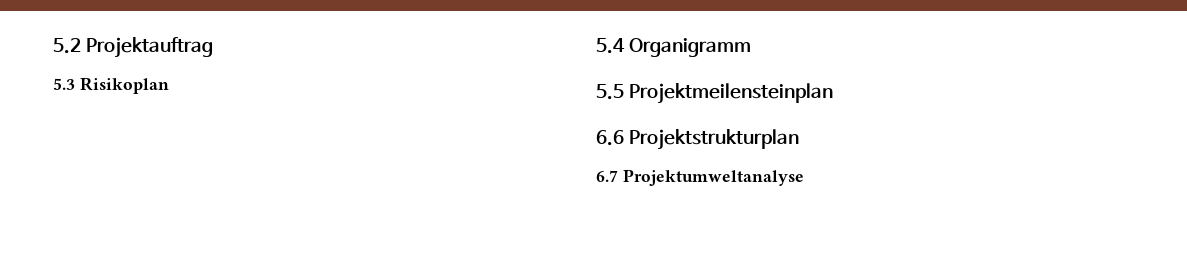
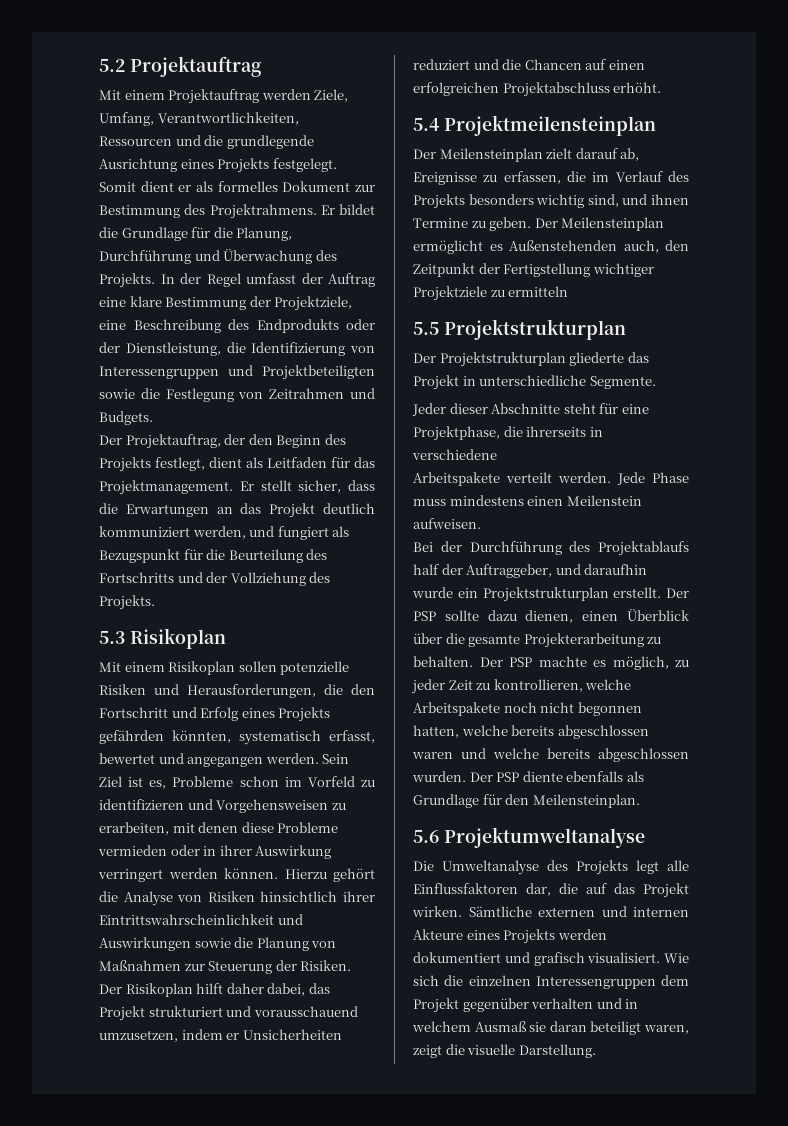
+ Mit einem Projektauftrag werden Ziele, Umfang, Verantwortlichkeiten, Ressourcen und die grundlegende Ausrichtung eines Projekts festgelegt. Somit dient er als formelles Dokument zur Bestimmung des Projektrahmens. Er bildet die Grundlage für die Planung, Durchführung und Überwachung des Projekts. In der Regel umfasst der Auftrag eine klare Bestimmung der Projektziele, eine Beschreibung des Endprodukts oder der Dienstleistung, die Identifizierung von Interessengruppen und Projektbeteiligten sowie die Festlegung von Zeitrahmen und Budgets.
+ Der Projektauftrag, der den Beginn des Projekts festlegt, dient als Leitfaden für das Projektmanagement. Er stellt sicher, dass die Erwartungen an das Projekt deutlich kommuniziert werden, und fungiert als Bezugspunkt für die Beurteilung des Fortschritts und der Vollziehung des Projekts.
  5.3 Risikoplan
- 5.4 Organigramm
+ Mit einem Risikoplan sollen potenzielle Risiken und Herausforderungen, die den Fortschritt und Erfolg eines Projekts gefährden könnten, systematisch erfasst, bewertet und angegangen werden. Sein Ziel ist es, Probleme schon im Vorfeld zu identifizieren und Vorgehensweisen zu erarbeiten, mit denen diese Probleme vermieden oder in ihrer Auswirkung verringert werden können. Hierzu gehört die Analyse von Risiken hinsichtlich ihrer Eintrittswahrscheinlichkeit und Auswirkungen sowie die Planung von Maßnahmen zur Steuerung der Risiken. Der Risikoplan hilft daher dabei, das Projekt strukturiert und vorausschauend umzusetzen, indem er Unsicherheiten reduziert und die Chancen auf einen erfolgreichen Projektabschluss erhöht.
+ 5.4 Projektmeilensteinplan
+ Der Meilensteinplan zielt darauf ab, Ereignisse zu erfassen, die im Verlauf des Projekts besonders wichtig sind, und ihnen Termine zu geben. Der Meilensteinplan ermöglicht es Außenstehenden auch, den Zeitpunkt der Fertigstellung wichtiger Projektziele zu ermitteln
- 5.5 Projektmeilensteinplan
- 6.6 Projektstrukturplan
+ 5.5 Projektstrukturplan
- 6.7 Projektumweltanalyse
+ Der Projektstrukturplan gliederte das Projekt in unterschiedliche Segmente.
+ Jeder dieser Abschnitte steht für eine Projektphase, die ihrerseits in verschiedene
+ Arbeitspakete verteilt werden. Jede Phase muss mindestens einen Meilenstein aufweisen.
+ Bei der Durchführung des Projektablaufs half der Auftraggeber, und daraufhin wurde ein Projektstrukturplan erstellt. Der PSP sollte dazu dienen, einen Überblick über die gesamte Projekterarbeitung zu behalten. Der PSP machte es möglich, zu jeder Zeit zu kontrollieren, welche Arbeitspakete noch nicht begonnen hatten, welche bereits abgeschlossen waren und welche bereits abgeschlossen wurden. Der PSP diente ebenfalls als Grundlage für den Meilensteinplan.
+ 5.6 Projektumweltanalyse
+ Die Umweltanalyse des Projekts legt alle Einflussfaktoren dar, die auf das Projekt wirken. Sämtliche externen und internen Akteure eines Projekts werden dokumentiert und grafisch visualisiert. Wie sich die einzelnen Interessengruppen dem Projekt gegenüber verhalten und in welchem Ausmaß sie daran beteiligt waren, zeigt die visuelle Darstellung.

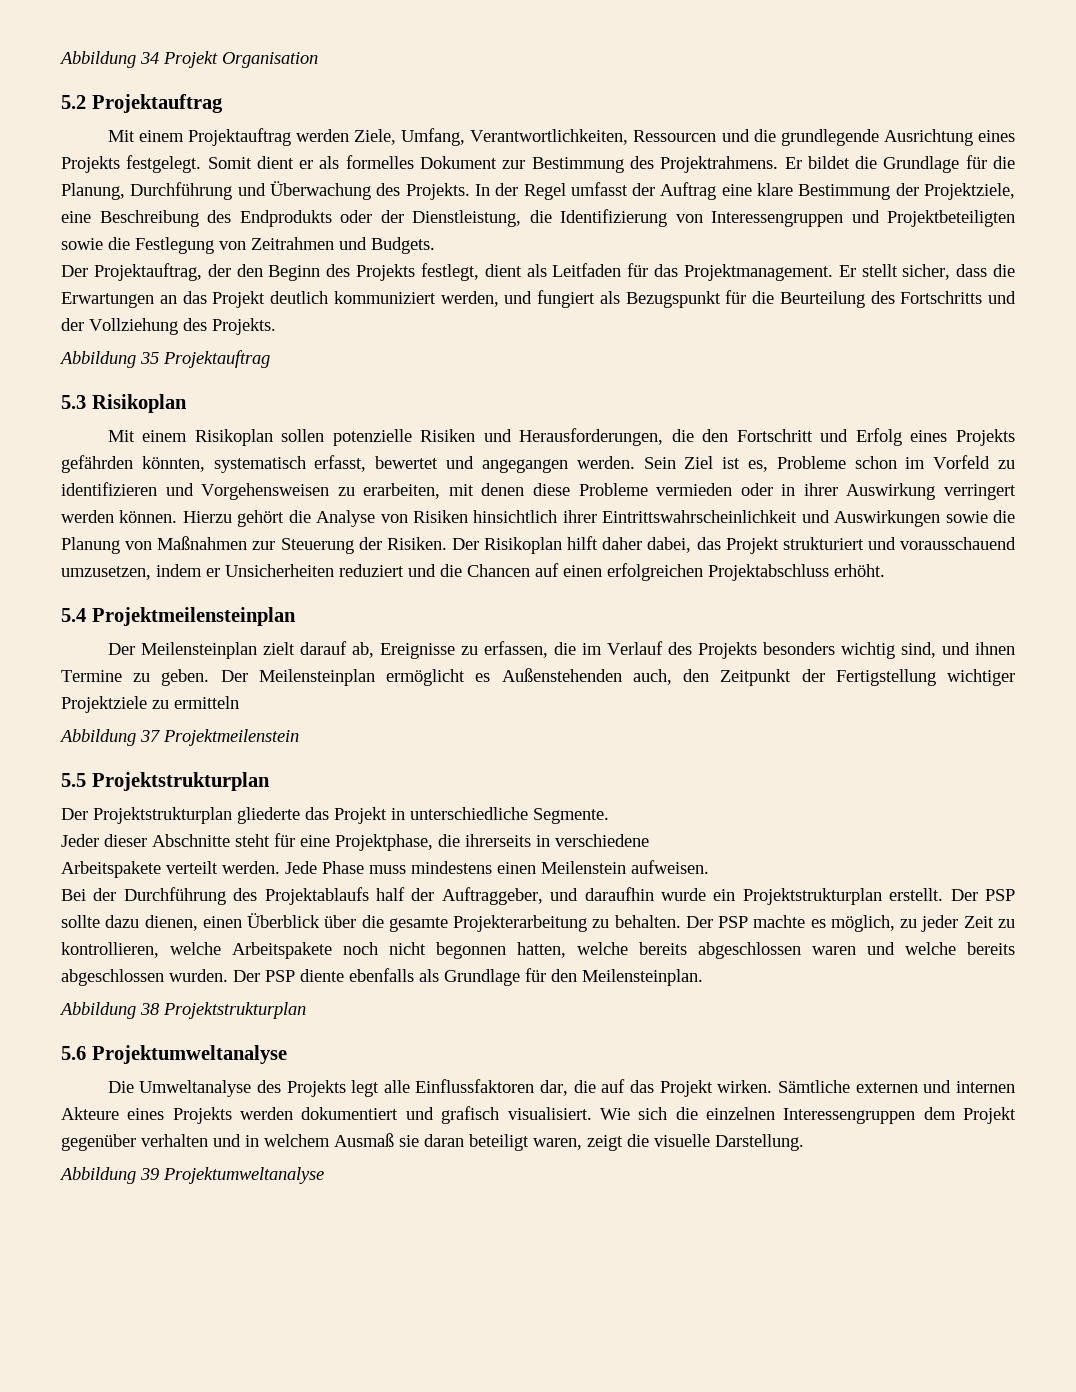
+ Abbildung 34 Projekt Organisation
+ Abbildung 35 Projektauftrag
+ Abbildung 37 Projektmeilenstein
+ Abbildung 38 Projektstrukturplan
+ Abbildung 39 Projektumweltanalyse

